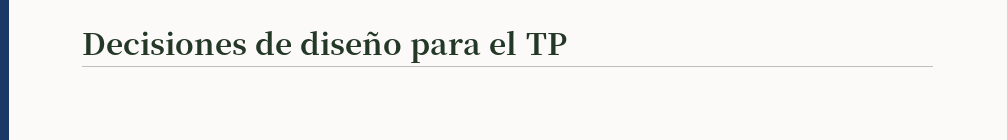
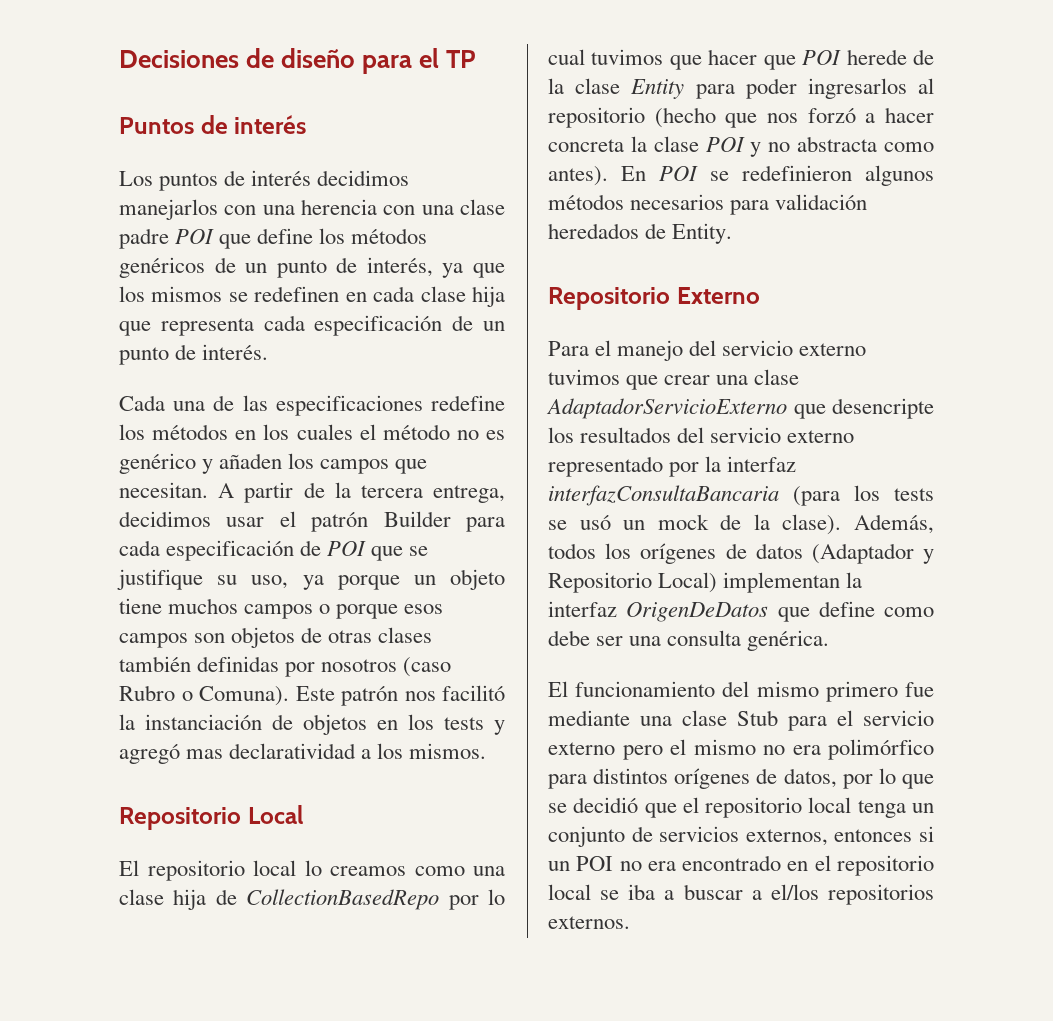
+ Puntos de interés
+ Los puntos de interés decidimos manejarlos con una herencia con una clase padre POI que define los métodos genéricos de un punto de interés, ya que los mismos se redefinen en cada clase hija que representa cada especificación de un punto de interés.
+ Cada una de las especificaciones redefine los métodos en los cuales el método no es genérico y añaden los campos que necesitan. A partir de la tercera entrega, decidimos usar el patrón Builder para cada especificación de POI que se justifique su uso, ya porque un objeto tiene muchos campos o porque esos campos son objetos de otras clases también definidas por nosotros (caso Rubro o Comuna). Este patrón nos facilitó la instanciación de objetos en los tests y agregó mas declaratividad a los mismos.
+ Repositorio Local
+ El repositorio local lo creamos como una clase hija de CollectionBasedRepo por lo cual tuvimos que hacer que POI herede de la clase Entity para poder ingresarlos al repositorio (hecho que nos forzó a hacer concreta la clase POI y no abstracta como antes). En POI se redefinieron algunos métodos necesarios para validación heredados de Entity.
+ Repositorio Externo
+ Para el manejo del servicio externo tuvimos que crear una clase AdaptadorServicioExterno que desencripte los resultados del servicio externo representado por la interfaz interfazConsultaBancaria (para los tests se usó un mock de la clase). Además, todos los orígenes de datos (Adaptador y Repositorio Local) implementan la interfaz OrigenDeDatos que define como debe ser una consulta genérica.
+ El funcionamiento del mismo primero fue mediante una clase Stub para el servicio externo pero el mismo no era polimórfico para distintos orígenes de datos, por lo que se decidió que el repositorio local tenga un conjunto de servicios externos, entonces si un POI no era encontrado en el repositorio local se iba a buscar a el/los repositorios externos.

